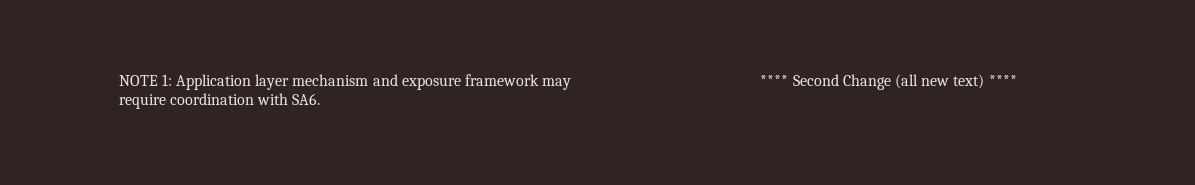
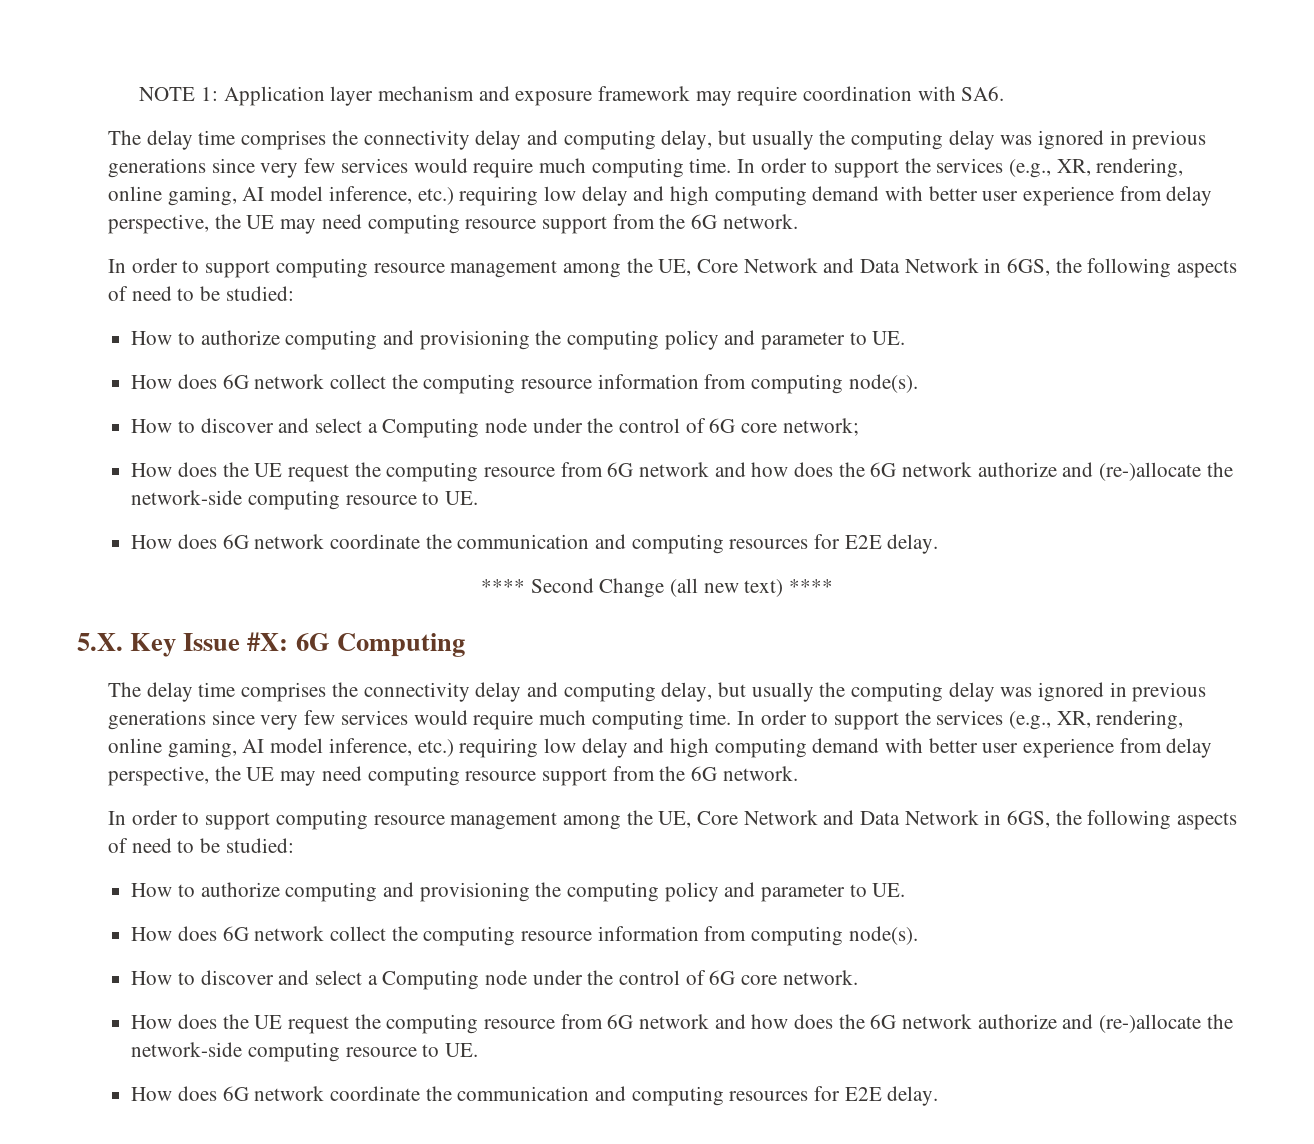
  NOTE 1: Application layer mechanism and exposure framework may require coordination with SA6.
+ The delay time comprises the connectivity delay and computing delay, but usually the computing delay was ignored in previous generations since very few services would require much computing time. In order to support the services (e.g., XR, rendering, online gaming, AI model inference, etc.) requiring low delay and high computing demand with better user experience from delay perspective, the UE may need computing resource support from the 6G network.
+ In order to support computing resource management among the UE, Core Network and Data Network in 6GS, the following aspects of need to be studied:
+ How to authorize computing and provisioning the computing policy and parameter to UE.
+ How does 6G network collect the computing resource information from computing node(s).
+ How to discover and select a Computing node under the control of 6G core network;
+ How does the UE request the computing resource from 6G network and how does the 6G network authorize and (re-)allocate the network-side computing resource to UE.
+ How does 6G network coordinate the communication and computing resources for E2E delay.
+ 5.X. Key Issue #X: 6G Computing
+ The delay time comprises the connectivity delay and computing delay, but usually the computing delay was ignored in previous generations since very few services would require much computing time. In order to support the services (e.g., XR, rendering, online gaming, AI model inference, etc.) requiring low delay and high computing demand with better user experience from delay perspective, the UE may need computing resource support from the 6G network.
+ In order to support computing resource management among the UE, Core Network and Data Network in 6GS, the following aspects of need to be studied:
+ How to authorize computing and provisioning the computing policy and parameter to UE.
+ How does 6G network collect the computing resource information from computing node(s).
+ How to discover and select a Computing node under the control of 6G core network.
+ How does the UE request the computing resource from 6G network and how does the 6G network authorize and (re-)allocate the network-side computing resource to UE.
+ How does 6G network coordinate the communication and computing resources for E2E delay.

